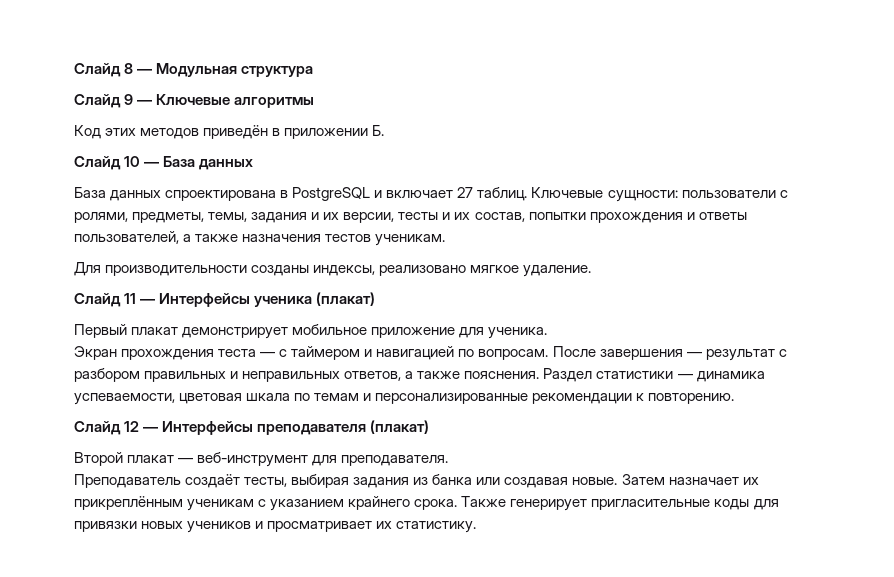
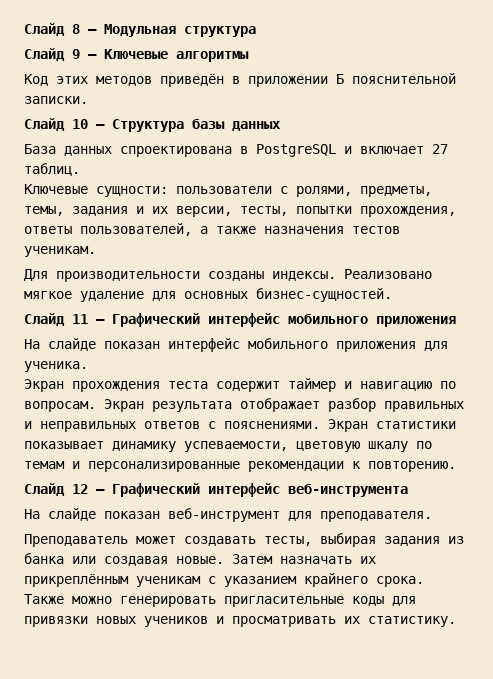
- Код этих методов приведён в приложении Б.
+ Код этих методов приведён в приложении Б пояснительной записки.
- Слайд 10 — База данных
+ Слайд 10 — Структура базы данных
- База данных спроектирована в PostgreSQL и включает 27 таблиц. Ключевые сущности: пользователи с ролями, предметы, темы, задания и их версии, тесты и их состав, попытки прохождения и ответы пользователей, а также назначения тестов ученикам.
+ База данных спроектирована в PostgreSQL и включает 27 таблиц.
+ Ключевые сущности: пользователи с ролями, предметы, темы, задания и их версии, тесты, попытки прохождения, ответы пользователей, а также назначения тестов ученикам.
- Для производительности созданы индексы, реализовано мягкое удаление.
- Слайд 11 — Интерфейсы ученика (плакат)
- Первый плакат демонстрирует мобильное приложение для ученика.
+ Для производительности созданы индексы. Реализовано мягкое удаление для основных бизнес-сущностей.
+ Слайд 11 — Графический интерфейс мобильного приложения
+ На слайде показан интерфейс мобильного приложения для ученика.
- Экран прохождения теста — с таймером и навигацией по вопросам. После завершения — результат с разбором правильных и неправильных ответов, а также пояснения. Раздел статистики — динамика успеваемости, цветовая шкала по темам и персонализированные рекомендации к повторению.
+ Экран прохождения теста содержит таймер и навигацию по вопросам. Экран результата отображает разбор правильных и неправильных ответов с пояснениями. Экран статистики показывает динамику успеваемости, цветовую шкалу по темам и персонализированные рекомендации к повторению.
- Слайд 12 — Интерфейсы преподавателя (плакат)
- Второй плакат — веб-инструмент для преподавателя.
+ Слайд 12 — Графический интерфейс веб-инструмента
+ На слайде показан веб-инструмент для преподавателя.
- Преподаватель создаёт тесты, выбирая задания из банка или создавая новые.
+ Преподаватель может создавать тесты, выбирая задания из банка или создавая новые.
- Затем назначает их прикреплённым ученикам с указанием крайнего срока.
+ Затем назначать их прикреплённым ученикам с указанием крайнего срока.
- Также генерирует пригласительные коды для привязки новых учеников и просматривает их статистику.
+ Также можно генерировать пригласительные коды для привязки новых учеников и просматривать их статистику.

